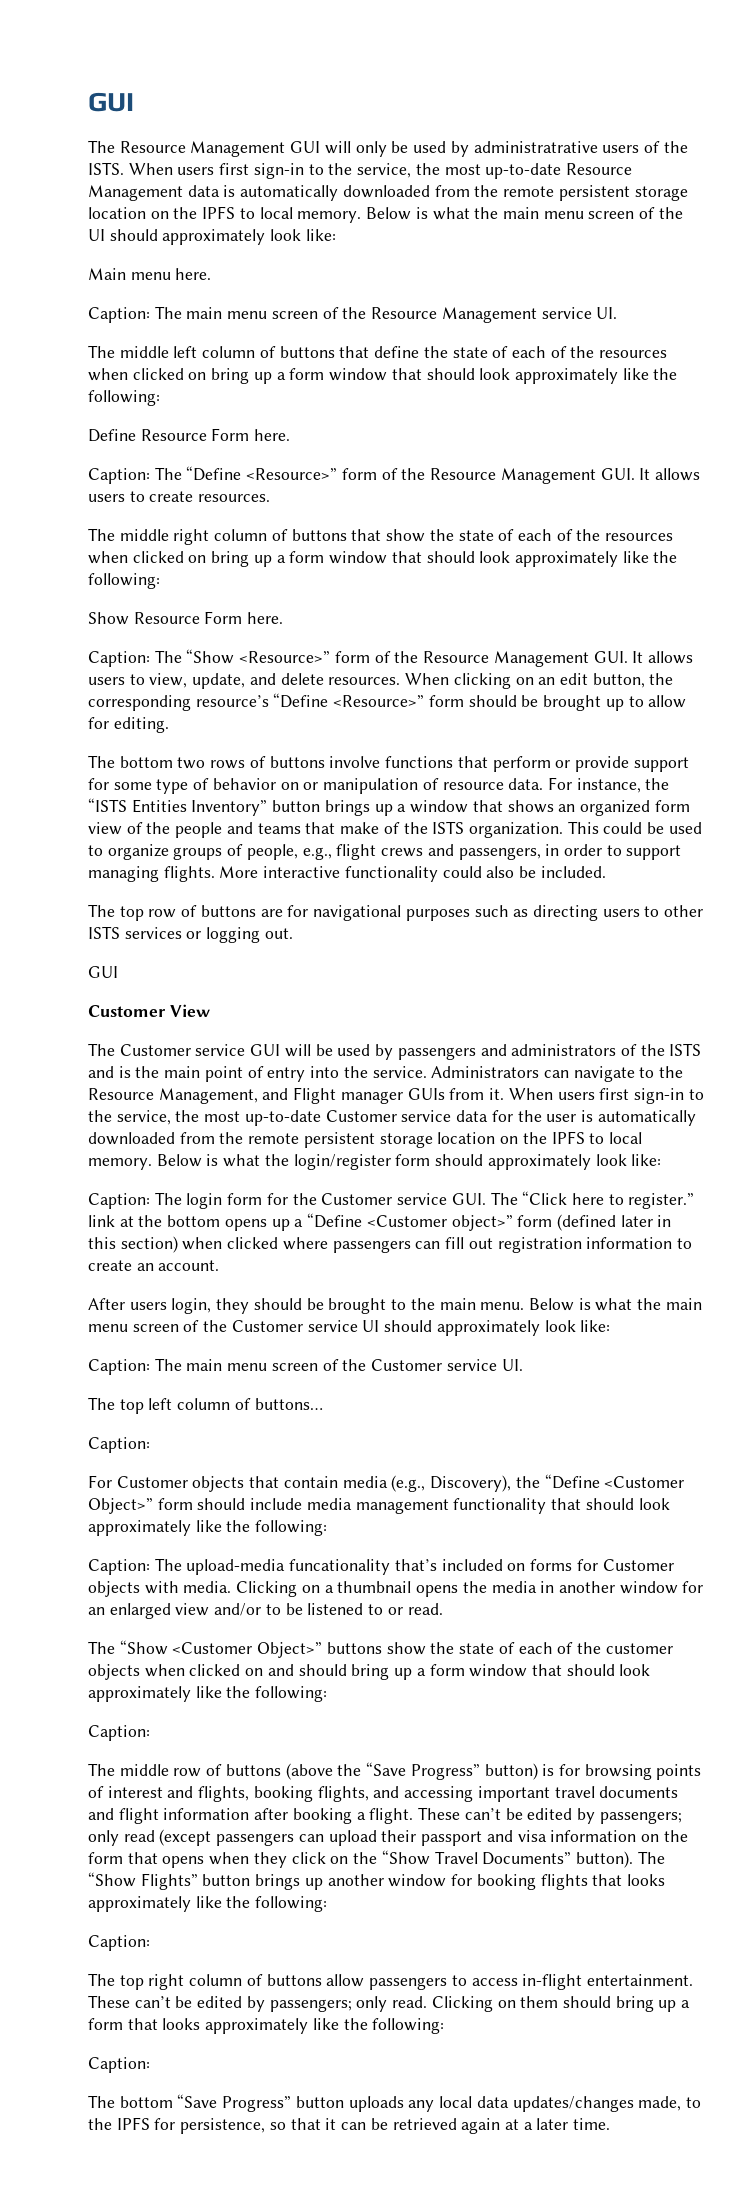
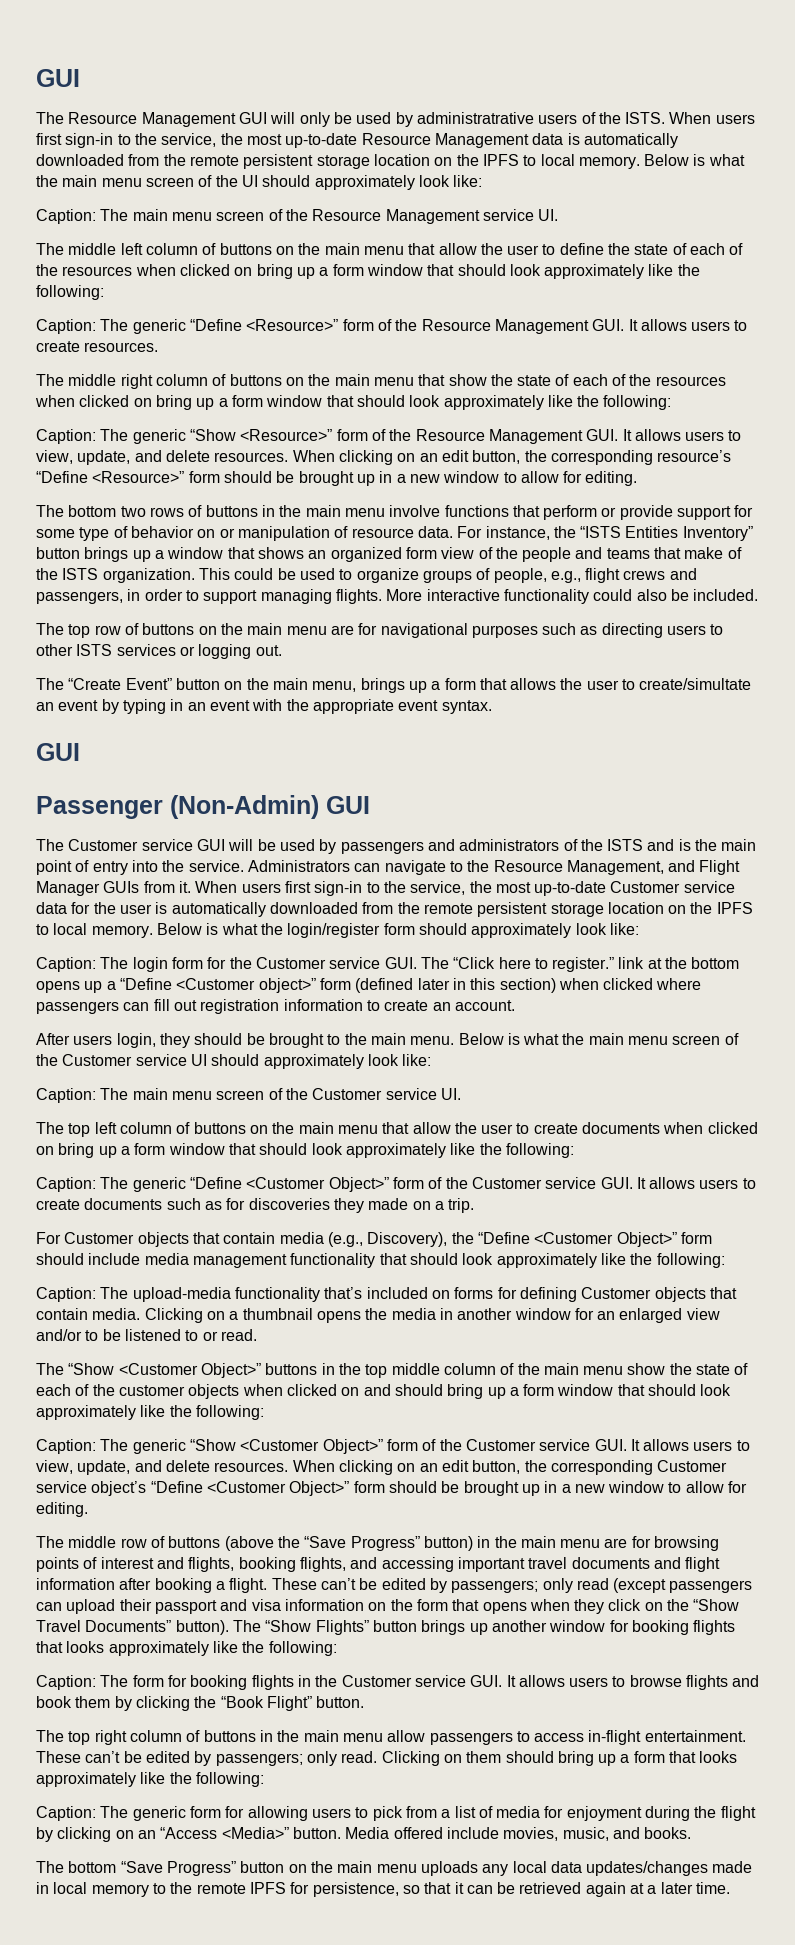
- Main menu here.
- The middle left column of buttons that define the state of each of the resources when clicked on bring up a form window that should look approximately like the following:
+ The middle left column of buttons on the main menu that allow the user to define the state of each of the resources when clicked on bring up a form window that should look approximately like the following:
- Define Resource Form here.
- Caption: The “Define <Resource>” form of the Resource Management GUI. It allows users to create resources.
+ Caption: The generic “Define <Resource>” form of the Resource Management GUI. It allows users to create resources.
- The middle right column of buttons that show the state of each of the resources when clicked on bring up a form window that should look approximately like the following:
+ The middle right column of buttons on the main menu that show the state of each of the resources when clicked on bring up a form window that should look approximately like the following:
- Show Resource Form here.
- Caption: The “Show <Resource>” form of the Resource Management GUI. It allows users to view, update, and delete resources.
+ Caption: The generic “Show <Resource>” form of the Resource Management GUI. It allows users to view, update, and delete resources.
- When clicking on an edit button, the corresponding resource’s “Define <Resource>” form should be brought up to allow for editing.
+ When clicking on an edit button, the corresponding resource’s “Define <Resource>” form should be brought up in a new window to allow for editing.
- The bottom two rows of buttons involve functions that perform or provide support for some type of behavior on or manipulation of resource data.
+ The bottom two rows of buttons in the main menu involve functions that perform or provide support for some type of behavior on or manipulation of resource data.
- The top row of buttons are for navigational purposes such as directing users to other ISTS services or logging out.
+ The top row of buttons on the main menu are for navigational purposes such as directing users to other ISTS services or logging out.
+ The “Create Event” button on the main menu, brings up a form that allows the user to create/simultate an event by typing in an event with the appropriate event syntax.
  GUI
- Customer View
+ Passenger (Non-Admin) GUI
- Administrators can navigate to the Resource Management, and Flight manager GUIs from it.
+ Administrators can navigate to the Resource Management, and Flight Manager GUIs from it.
- The top left column of buttons…
- Caption:
+ The top left column of buttons on the main menu that allow the user to create documents when clicked on bring up a form window that should look approximately like the following:
+ Caption: The generic “Define <Customer Object>” form of the Customer service GUI. It allows users to create documents such as for discoveries they made on a trip.
- Caption: The upload-media funcationality that’s included on forms for Customer objects with media.
+ Caption: The upload-media functionality that’s included on forms for defining Customer objects that contain media.
- The “Show <Customer Object>” buttons show the state of each of the customer objects when clicked on and should bring up a form window that should look approximately like the following:
- Caption:
+ The “Show <Customer Object>” buttons in the top middle column of the main menu show the state of each of the customer objects when clicked on and should bring up a form window that should look approximately like the following:
+ Caption: The generic “Show <Customer Object>” form of the Customer service GUI. It allows users to view, update, and delete resources. When clicking on an edit button, the corresponding Customer service object’s “Define <Customer Object>” form should be brought up in a new window to allow for editing.
- The middle row of buttons (above the “Save Progress” button) is for browsing points of interest and flights, booking flights, and accessing important travel documents and flight information after booking a flight.
+ The middle row of buttons (above the “Save Progress” button) in the main menu are for browsing points of interest and flights, booking flights, and accessing important travel documents and flight information after booking a flight.
  The “Show Flights” button brings up another window for booking flights that looks approximately like the following:
- Caption:
+ Caption: The form for booking flights in the Customer service GUI. It allows users to browse flights and book them by clicking the “Book Flight” button.
- The top right column of buttons allow passengers to access in-flight entertainment.
+ The top right column of buttons in the main menu allow passengers to access in-flight entertainment.
  Clicking on them should bring up a form that looks approximately like the following:
- Caption:
+ Caption: The generic form for allowing users to pick from a list of media for enjoyment during the flight by clicking on an “Access <Media>” button. Media offered include movies, music, and books.
- The bottom “Save Progress” button uploads any local data updates/changes made, to the IPFS for persistence, so that it can be retrieved again at a later time.
+ The bottom “Save Progress” button on the main menu uploads any local data updates/changes made in local memory to the remote IPFS for persistence, so that it can be retrieved again at a later time.

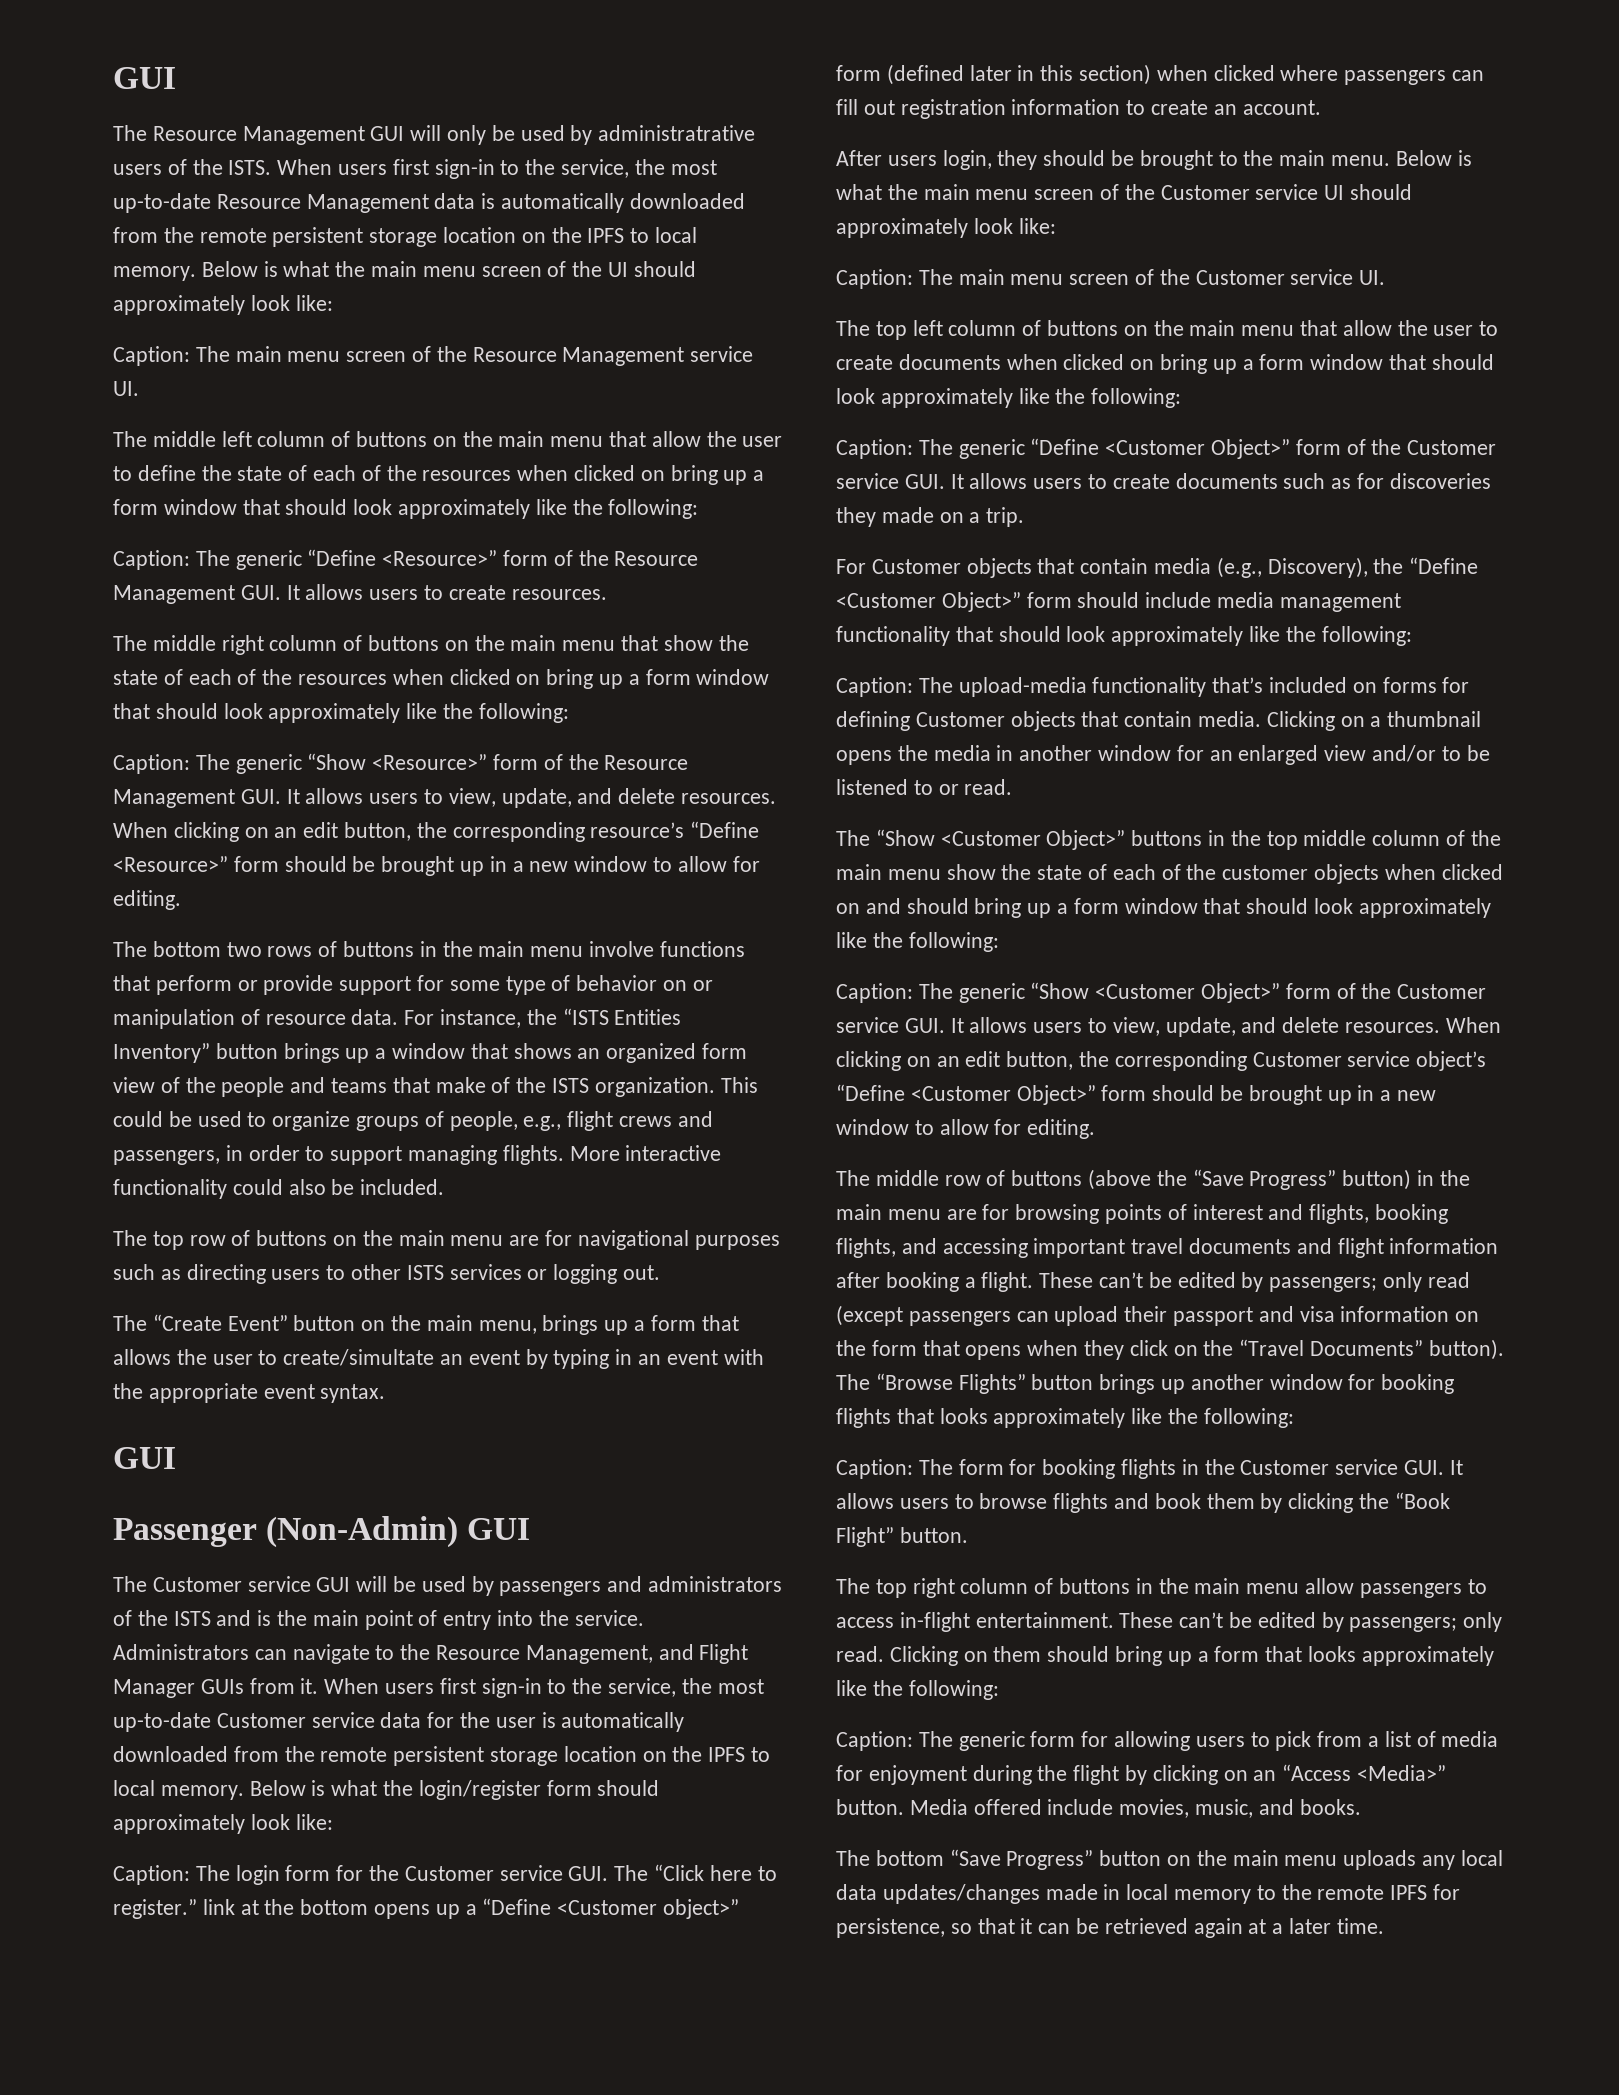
- These can’t be edited by passengers; only read (except passengers can upload their passport and visa information on the form that opens when they click on the “Show Travel Documents” button).
+ These can’t be edited by passengers; only read (except passengers can upload their passport and visa information on the form that opens when they click on the “Travel Documents” button).
- The “Show Flights” button brings up another window for booking flights that looks approximately like the following:
+ The “Browse Flights” button brings up another window for booking flights that looks approximately like the following:

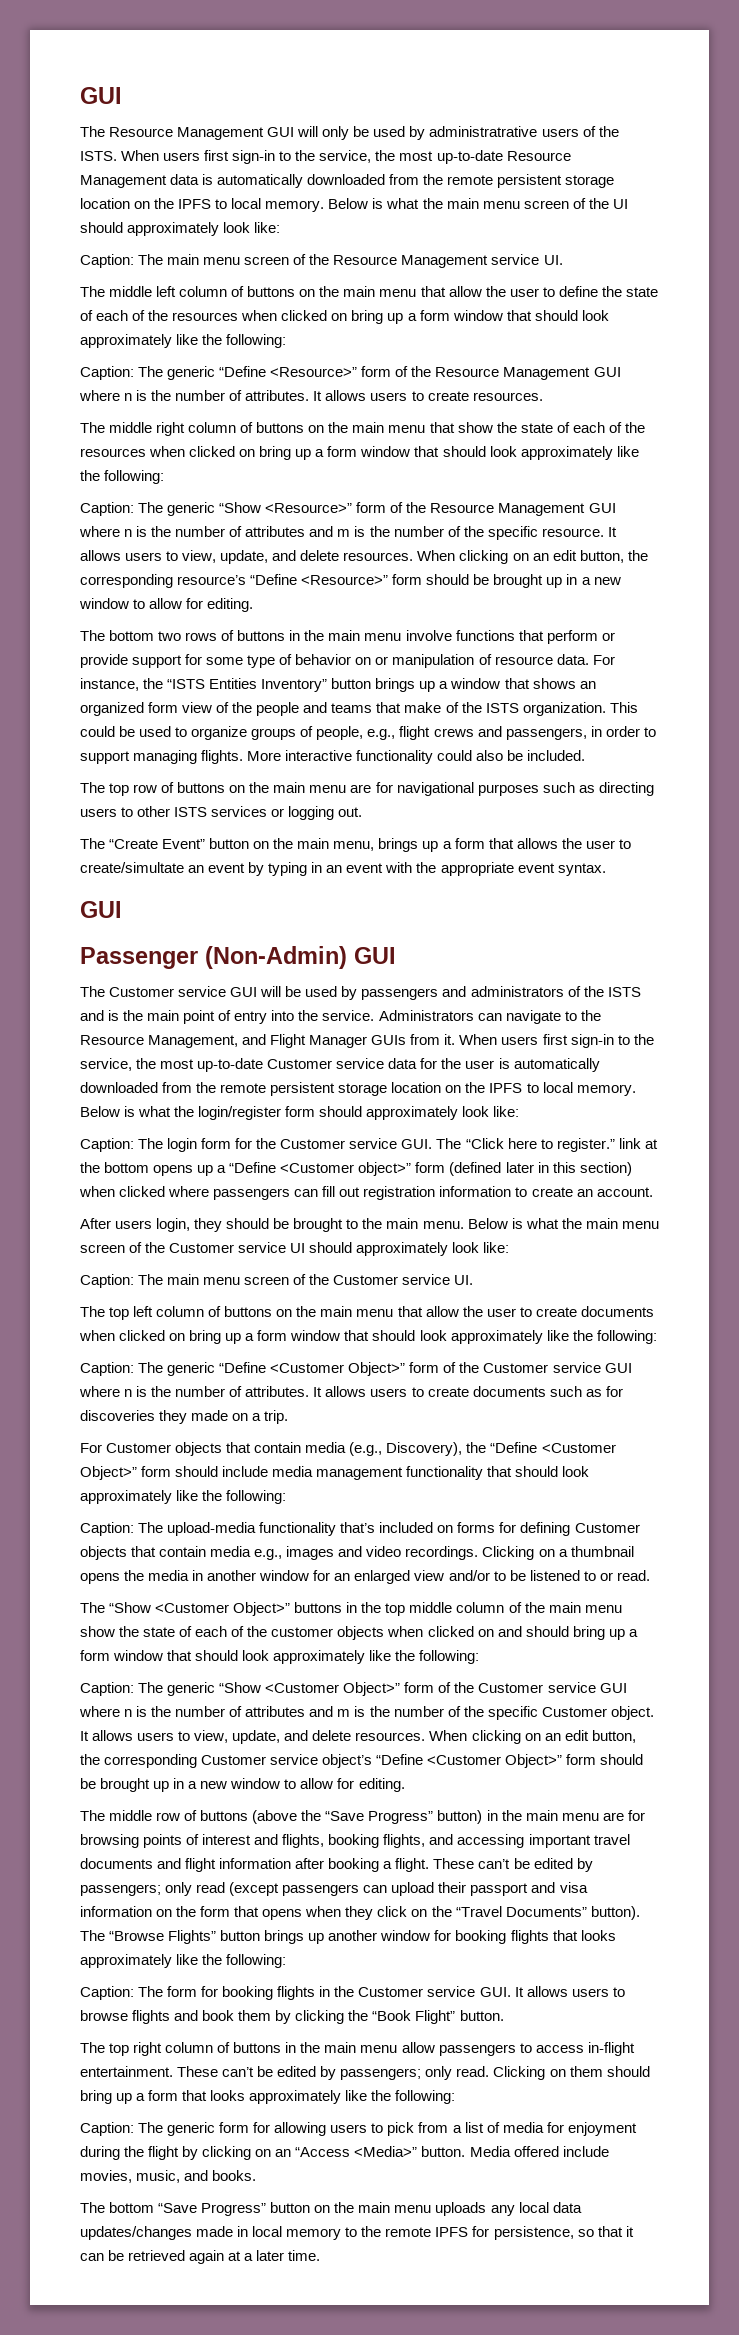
- Caption: The generic “Define <Resource>” form of the Resource Management GUI. It allows users to create resources.
+ Caption: The generic “Define <Resource>” form of the Resource Management GUI where n is the number of attributes. It allows users to create resources.
- Caption: The generic “Show <Resource>” form of the Resource Management GUI. It allows users to view, update, and delete resources.
+ Caption: The generic “Show <Resource>” form of the Resource Management GUI where n is the number of attributes and m is the number of the specific resource. It allows users to view, update, and delete resources.
- Caption: The generic “Define <Customer Object>” form of the Customer service GUI. It allows users to create documents such as for discoveries they made on a trip.
+ Caption: The generic “Define <Customer Object>” form of the Customer service GUI where n is the number of attributes. It allows users to create documents such as for discoveries they made on a trip.
- Caption: The upload-media functionality that’s included on forms for defining Customer objects that contain media.
+ Caption: The upload-media functionality that’s included on forms for defining Customer objects that contain media e.g., images and video recordings.
- Caption: The generic “Show <Customer Object>” form of the Customer service GUI. It allows users to view, update, and delete resources.
+ Caption: The generic “Show <Customer Object>” form of the Customer service GUI where n is the number of attributes and m is the number of the specific Customer object. It allows users to view, update, and delete resources.

